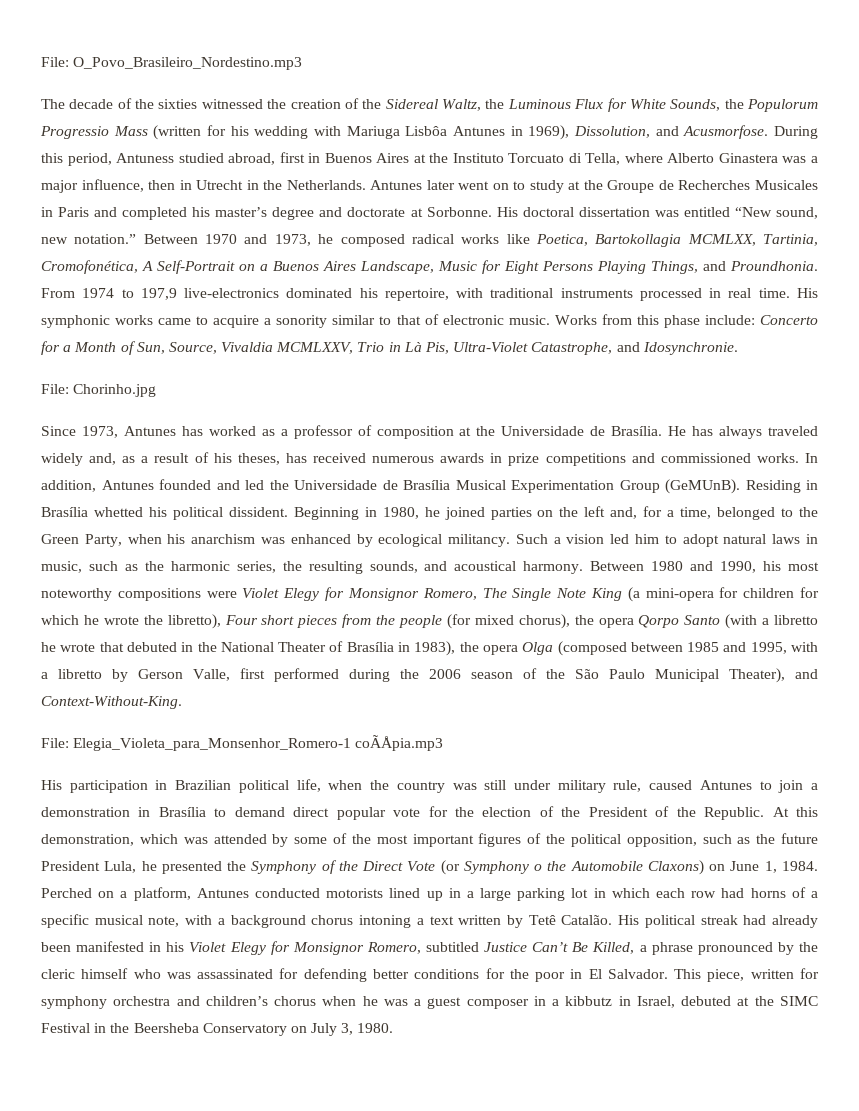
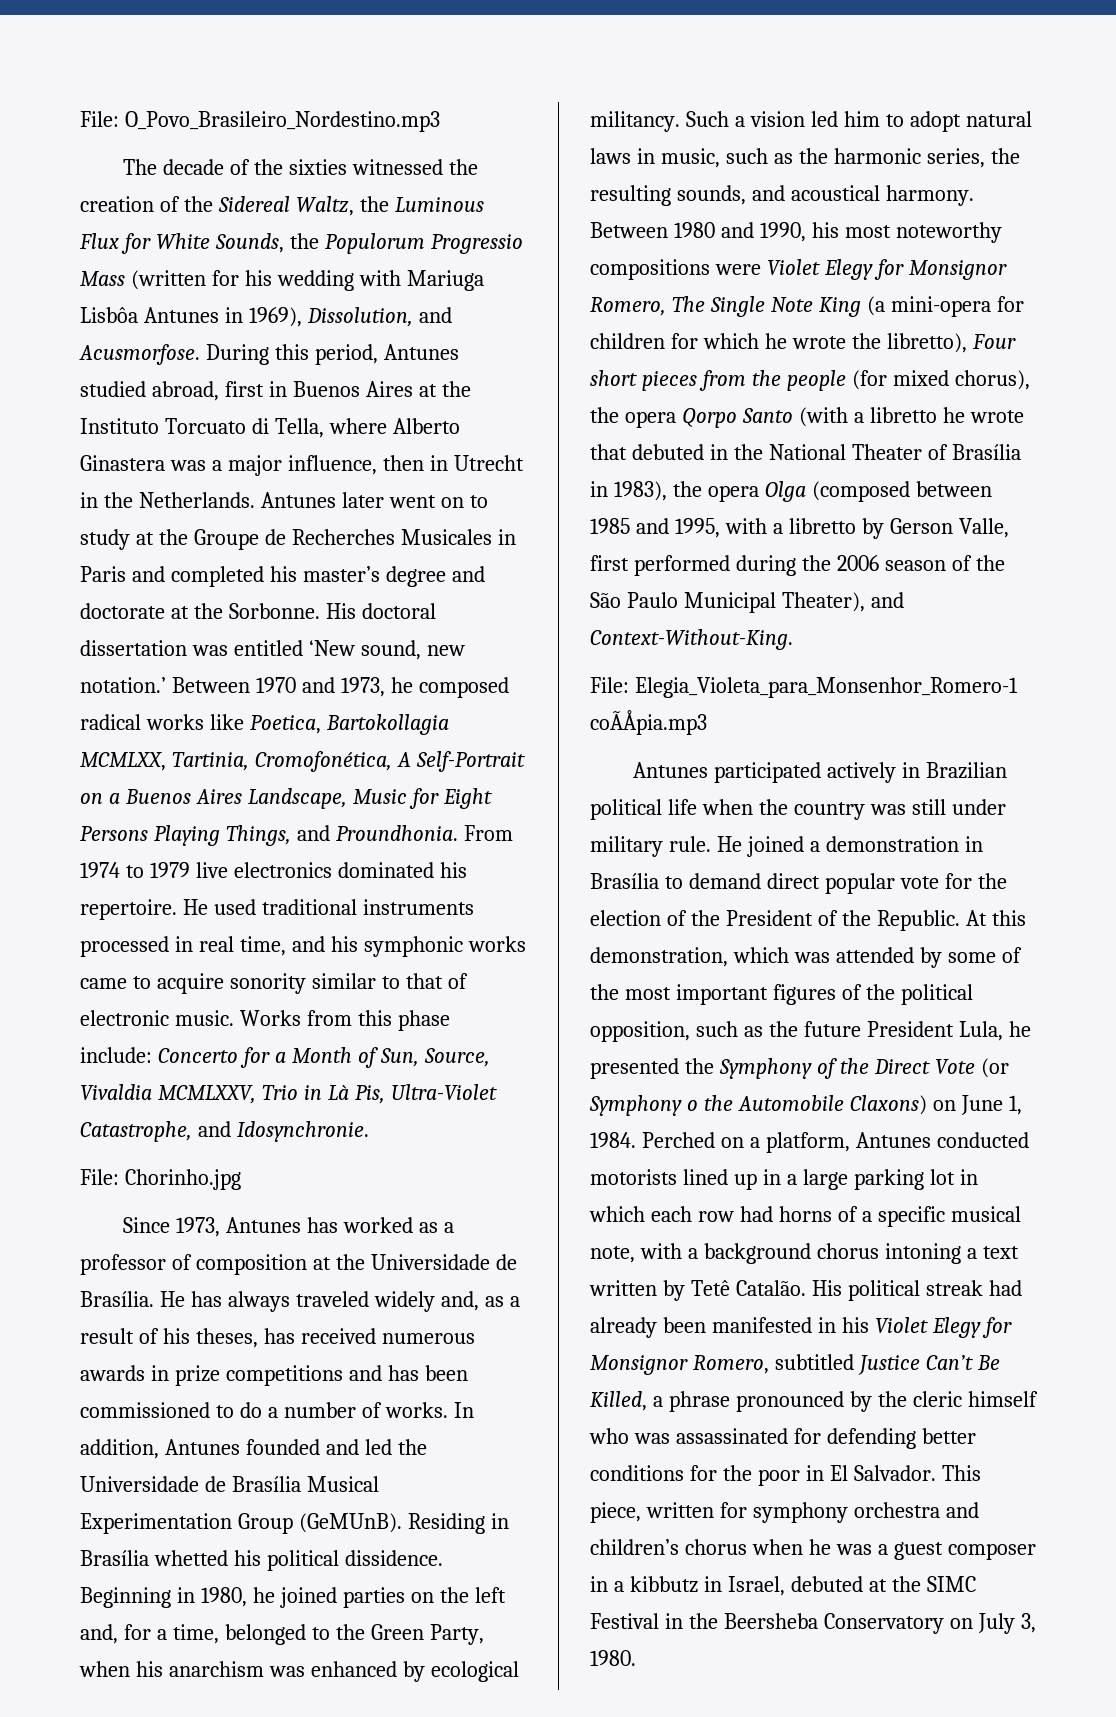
- During this period, Antuness studied abroad, first in Buenos Aires at the Instituto Torcuato di Tella, where Alberto Ginastera was a major influence, then in Utrecht in the Netherlands.
+ During this period, Antunes studied abroad, first in Buenos Aires at the Instituto Torcuato di Tella, where Alberto Ginastera was a major influence, then in Utrecht in the Netherlands.
- Antunes later went on to study at the Groupe de Recherches Musicales in Paris and completed his master’s degree and doctorate at Sorbonne.
+ Antunes later went on to study at the Groupe de Recherches Musicales in Paris and completed his master’s degree and doctorate at the Sorbonne.
- His doctoral dissertation was entitled “New sound, new notation.”
+ His doctoral dissertation was entitled ‘New sound, new notation.’
- From 1974 to 197,9 live-electronics dominated his repertoire, with traditional instruments processed in real time. His symphonic works came to acquire a sonority similar to that of electronic music.
+ From 1974 to 1979 live electronics dominated his repertoire. He used traditional instruments processed in real time, and his symphonic works came to acquire sonority similar to that of electronic music.
- He has always traveled widely and, as a result of his theses, has received numerous awards in prize competitions and commissioned works.
+ He has always traveled widely and, as a result of his theses, has received numerous awards in prize competitions and has been commissioned to do a number of works.
- Residing in Brasília whetted his political dissident.
+ Residing in Brasília whetted his political dissidence.
- His participation in Brazilian political life, when the country was still under military rule, caused Antunes to join a demonstration in Brasília to demand direct popular vote for the election of the President of the Republic.
+ Antunes participated actively in Brazilian political life when the country was still under military rule. He joined a demonstration in Brasília to demand direct popular vote for the election of the President of the Republic.

